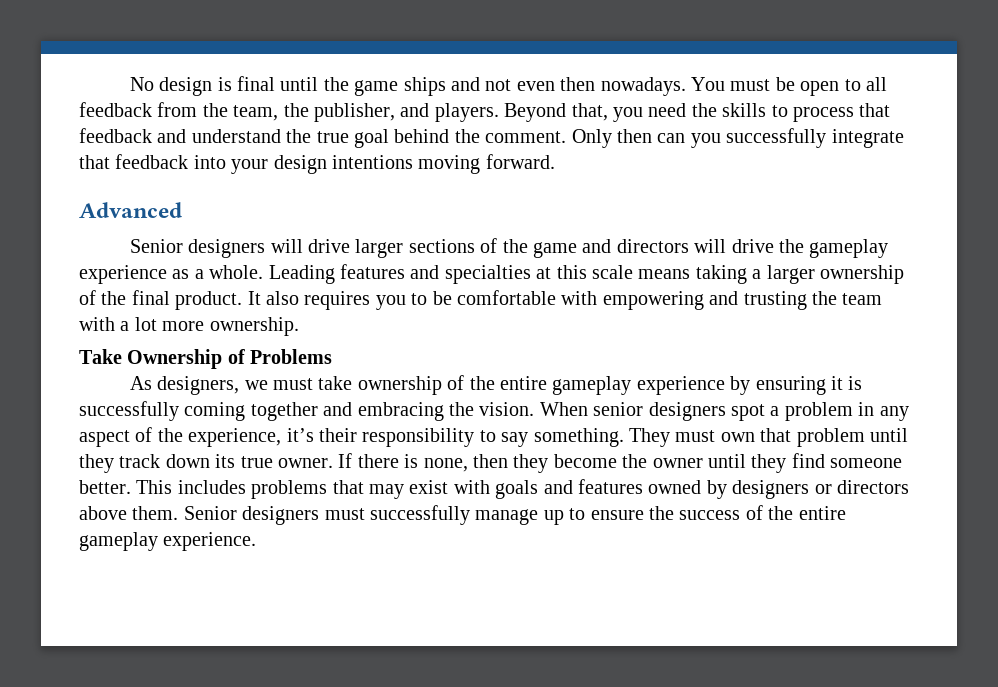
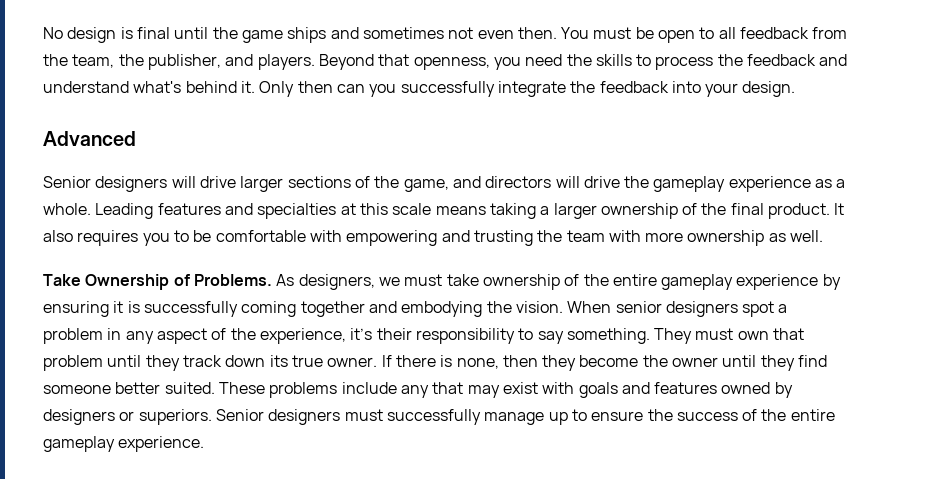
- No design is final until the game ships and not even then nowadays.
+ No design is final until the game ships and sometimes not even then.
- Beyond that, you need the skills to process that feedback and understand the true goal behind the comment.
+ Beyond that openness, you need the skills to process the feedback and understand what's behind it.
- Only then can you successfully integrate that feedback into your design intentions moving forward.
+ Only then can you successfully integrate the feedback into your design.
- Senior designers will drive larger sections of the game and directors will drive the gameplay experience as a whole.
+ Senior designers will drive larger sections of the game, and directors will drive the gameplay experience as a whole.
- It also requires you to be comfortable with empowering and trusting the team with a lot more ownership.
+ It also requires you to be comfortable with empowering and trusting the team with more ownership as well.
- Take Ownership of Problems
- As designers, we must take ownership of the entire gameplay experience by ensuring it is successfully coming together and embracing the vision.
+ Take Ownership of Problems. As designers, we must take ownership of the entire gameplay experience by ensuring it is successfully coming together and embodying the vision.
- If there is none, then they become the owner until they find someone better. This includes problems that may exist with goals and features owned by designers or directors above them.
+ If there is none, then they become the owner until they find someone better suited. These problems include any that may exist with goals and features owned by designers or superiors.

